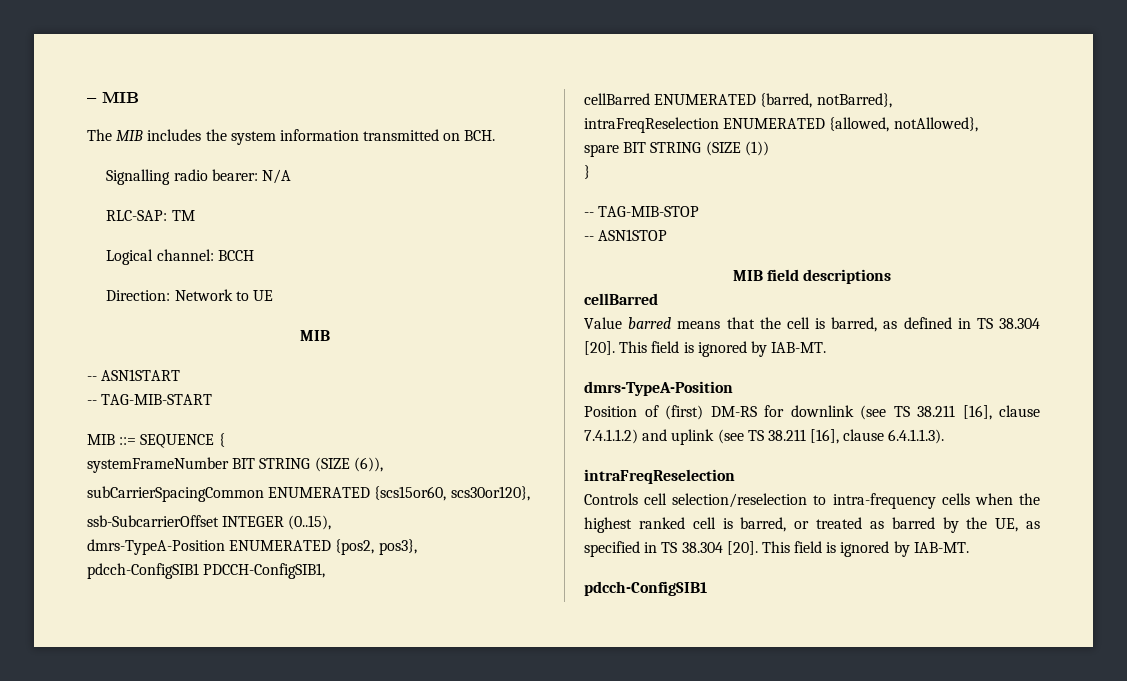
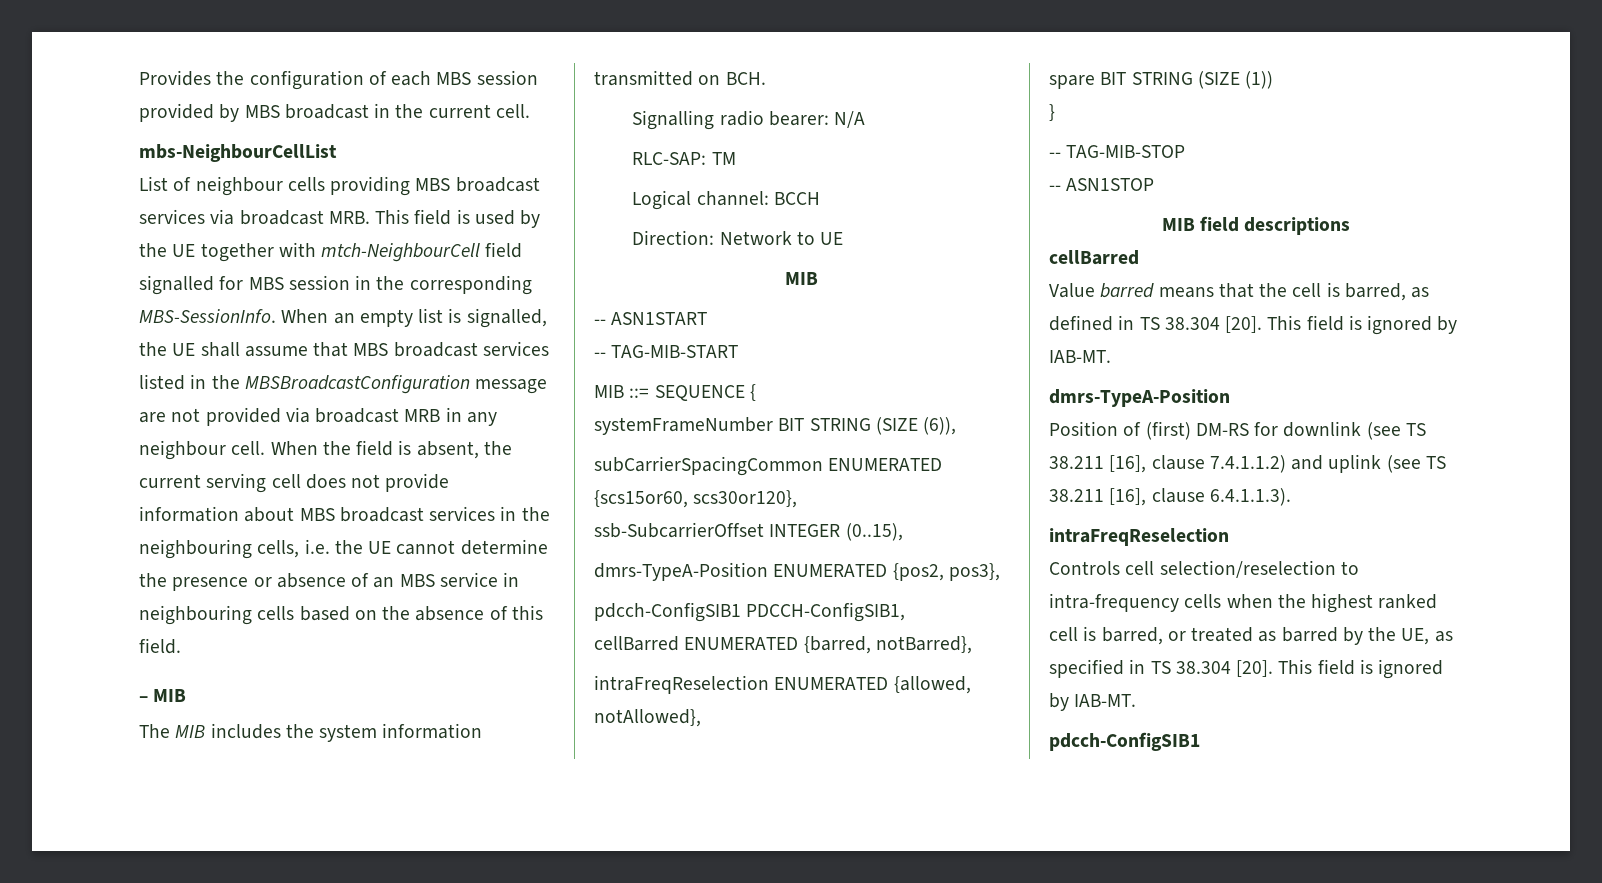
+ Provides the configuration of each MBS session provided by MBS broadcast in the current cell.
+ mbs-NeighbourCellList
+ List of neighbour cells providing MBS broadcast services via broadcast MRB. This field is used by the UE together with mtch-NeighbourCell field signalled for MBS session in the corresponding MBS-SessionInfo. When an empty list is signalled, the UE shall assume that MBS broadcast services listed in the MBSBroadcastConfiguration message are not provided via broadcast MRB in any neighbour cell. When the field is absent, the current serving cell does not provide information about MBS broadcast services in the neighbouring cells, i.e. the UE cannot determine the presence or absence of an MBS service in neighbouring cells based on the absence of this field.

